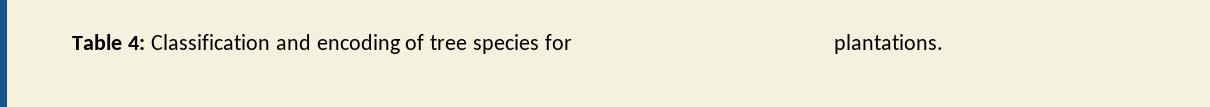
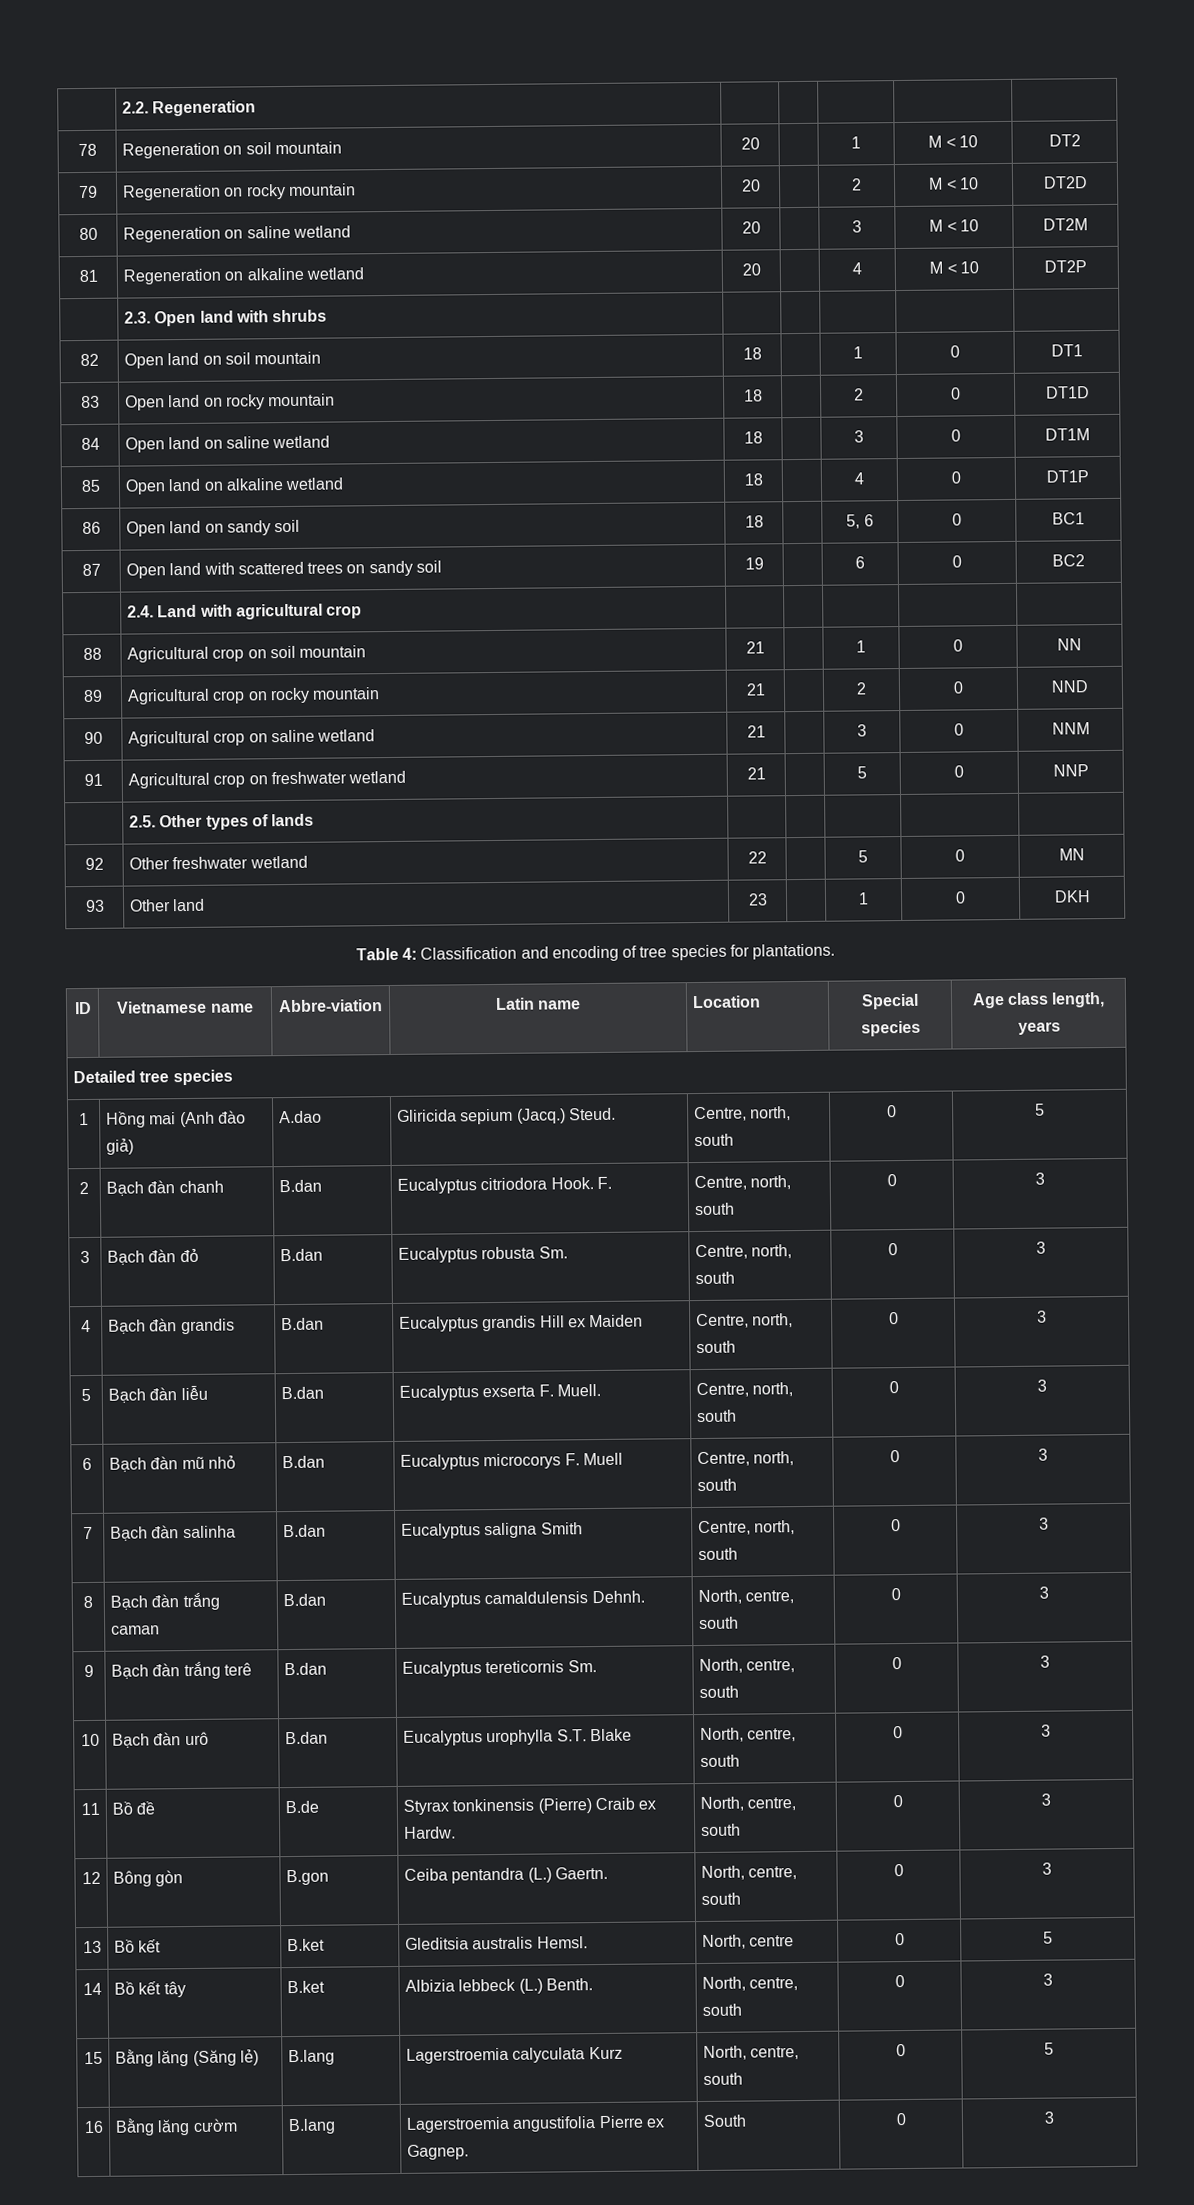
+ | 2.2. Regeneration | | | | |
+ 78 | Regeneration on soil mountain | 20 | | 1 | M < 10 | DT2
+ 79 | Regeneration on rocky mountain | 20 | | 2 | M < 10 | DT2D
+ 80 | Regeneration on saline wetland | 20 | | 3 | M < 10 | DT2M
+ 81 | Regeneration on alkaline wetland | 20 | | 4 | M < 10 | DT2P
+ | 2.3. Open land with shrubs | | | | |
+ 82 | Open land on soil mountain | 18 | | 1 | 0 | DT1
+ 83 | Open land on rocky mountain | 18 | | 2 | 0 | DT1D
+ 84 | Open land on saline wetland | 18 | | 3 | 0 | DT1M
+ 85 | Open land on alkaline wetland | 18 | | 4 | 0 | DT1P
+ 86 | Open land on sandy soil | 18 | | 5, 6 | 0 | BC1
+ 87 | Open land with scattered trees on sandy soil | 19 | | 6 | 0 | BC2
+ | 2.4. Land with agricultural crop | | | | |
+ 88 | Agricultural crop on soil mountain | 21 | | 1 | 0 | NN
+ 89 | Agricultural crop on rocky mountain | 21 | | 2 | 0 | NND
+ 90 | Agricultural crop on saline wetland | 21 | | 3 | 0 | NNM
+ 91 | Agricultural crop on freshwater wetland | 21 | | 5 | 0 | NNP
+ | 2.5. Other types of lands | | | | |
+ 92 | Other freshwater wetland | 22 | | 5 | 0 | MN
+ 93 | Other land | 23 | | 1 | 0 | DKH
+ ID | Vietnamese name | Abbre-viation | Latin name | Location | Special species | Age class length, years
+ Detailed tree species
+ 1 | Hồng mai (Anh đào giả) | A.dao | Gliricida sepium (Jacq.) Steud. | Centre, north, south | 0 | 5
+ 2 | Bạch đàn chanh | B.dan | Eucalyptus citriodora Hook. F. | Centre, north, south | 0 | 3
+ 3 | Bạch đàn đỏ | B.dan | Eucalyptus robusta Sm. | Centre, north, south | 0 | 3
+ 4 | Bạch đàn grandis | B.dan | Eucalyptus grandis Hill ex Maiden | Centre, north, south | 0 | 3
+ 5 | Bạch đàn liễu | B.dan | Eucalyptus exserta F. Muell. | Centre, north, south | 0 | 3
+ 6 | Bạch đàn mũ nhỏ | B.dan | Eucalyptus microcorys F. Muell | Centre, north, south | 0 | 3
+ 7 | Bạch đàn salinha | B.dan | Eucalyptus saligna Smith | Centre, north, south | 0 | 3
+ 8 | Bạch đàn trắng caman | B.dan | Eucalyptus camaldulensis Dehnh. | North, centre, south | 0 | 3
+ 9 | Bạch đàn trắng terê | B.dan | Eucalyptus tereticornis Sm. | North, centre, south | 0 | 3
+ 10 | Bạch đàn urô | B.dan | Eucalyptus urophylla S.T. Blake | North, centre, south | 0 | 3
+ 11 | Bồ đề | B.de | Styrax tonkinensis (Pierre) Craib ex Hardw. | North, centre, south | 0 | 3
+ 12 | Bông gòn | B.gon | Ceiba pentandra (L.) Gaertn. | North, centre, south | 0 | 3
+ 13 | Bồ kết | B.ket | Gleditsia australis Hemsl. | North, centre | 0 | 5
+ 14 | Bồ kết tây | B.ket | Albizia lebbeck (L.) Benth. | North, centre, south | 0 | 3
+ 15 | Bằng lăng (Săng lẻ) | B.lang | Lagerstroemia calyculata Kurz | North, centre, south | 0 | 5
+ 16 | Bằng lăng cườm | B.lang | Lagerstroemia angustifolia Pierre ex Gagnep. | South | 0 | 3

